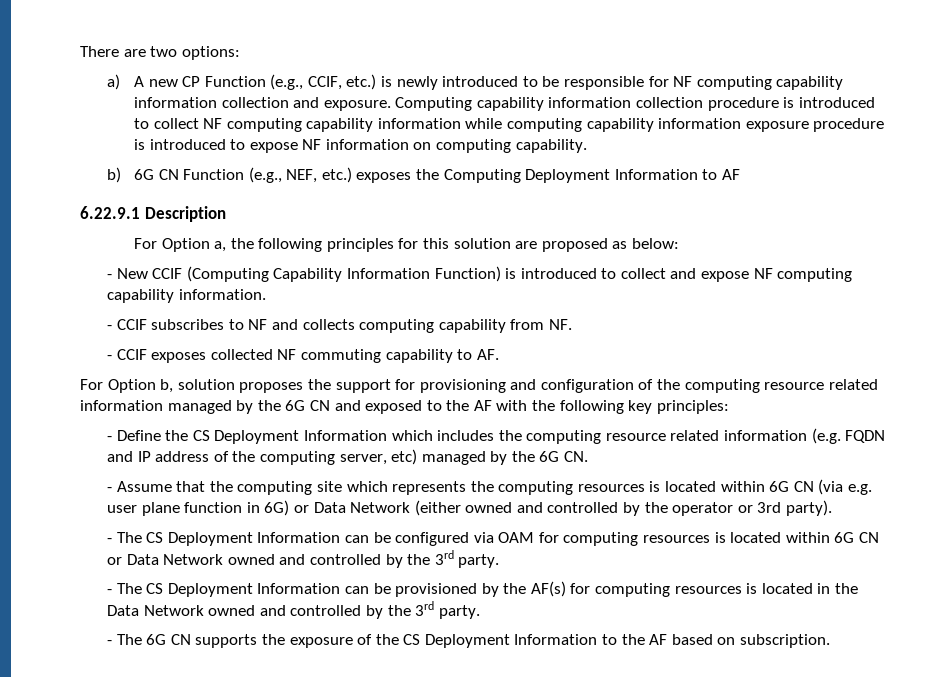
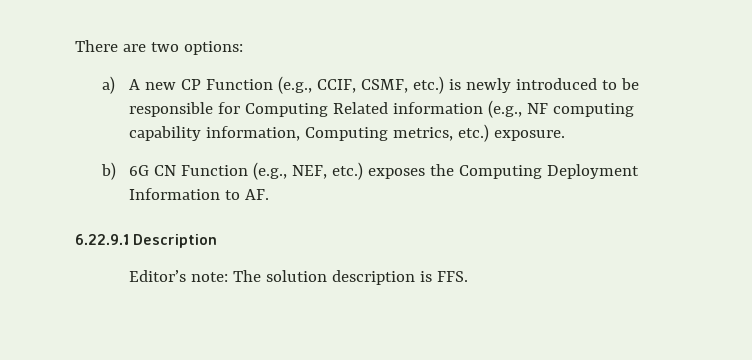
- a) A new CP Function (e.g., CCIF, etc.) is newly introduced to be responsible for NF computing capability information collection and exposure. Computing capability information collection procedure is introduced to collect NF computing capability information while computing capability information exposure procedure is introduced to expose NF information on computing capability.
+ a) A new CP Function (e.g., CCIF, CSMF, etc.) is newly introduced to be responsible for Computing Related information (e.g., NF computing capability information, Computing metrics, etc.) exposure.
- b) 6G CN Function (e.g., NEF, etc.) exposes the Computing Deployment Information to AF
+ b) 6G CN Function (e.g., NEF, etc.) exposes the Computing Deployment Information to AF.
- For Option a, the following principles for this solution are proposed as below:
- - New CCIF (Computing Capability Information Function) is introduced to collect and expose NF computing capability information.
- - CCIF subscribes to NF and collects computing capability from NF.
- - CCIF exposes collected NF commuting capability to AF.
- For Option b, solution proposes the support for provisioning and configuration of the computing resource related information managed by the 6G CN and exposed to the AF with the following key principles:
- - Define the CS Deployment Information which includes the computing resource related information (e.g. FQDN and IP address of the computing server, etc) managed by the 6G CN.
- - Assume that the computing site which represents the computing resources is located within 6G CN (via e.g. user plane function in 6G) or Data Network (either owned and controlled by the operator or 3rd party).
- - The CS Deployment Information can be configured via OAM for computing resources is located within 6G CN or Data Network owned and controlled by the 3rd party.
- - The CS Deployment Information can be provisioned by the AF(s) for computing resources is located in the Data Network owned and controlled by the 3rd party.
- - The 6G CN supports the exposure of the CS Deployment Information to the AF based on subscription.
+ Editor’s note: The solution description is FFS.

